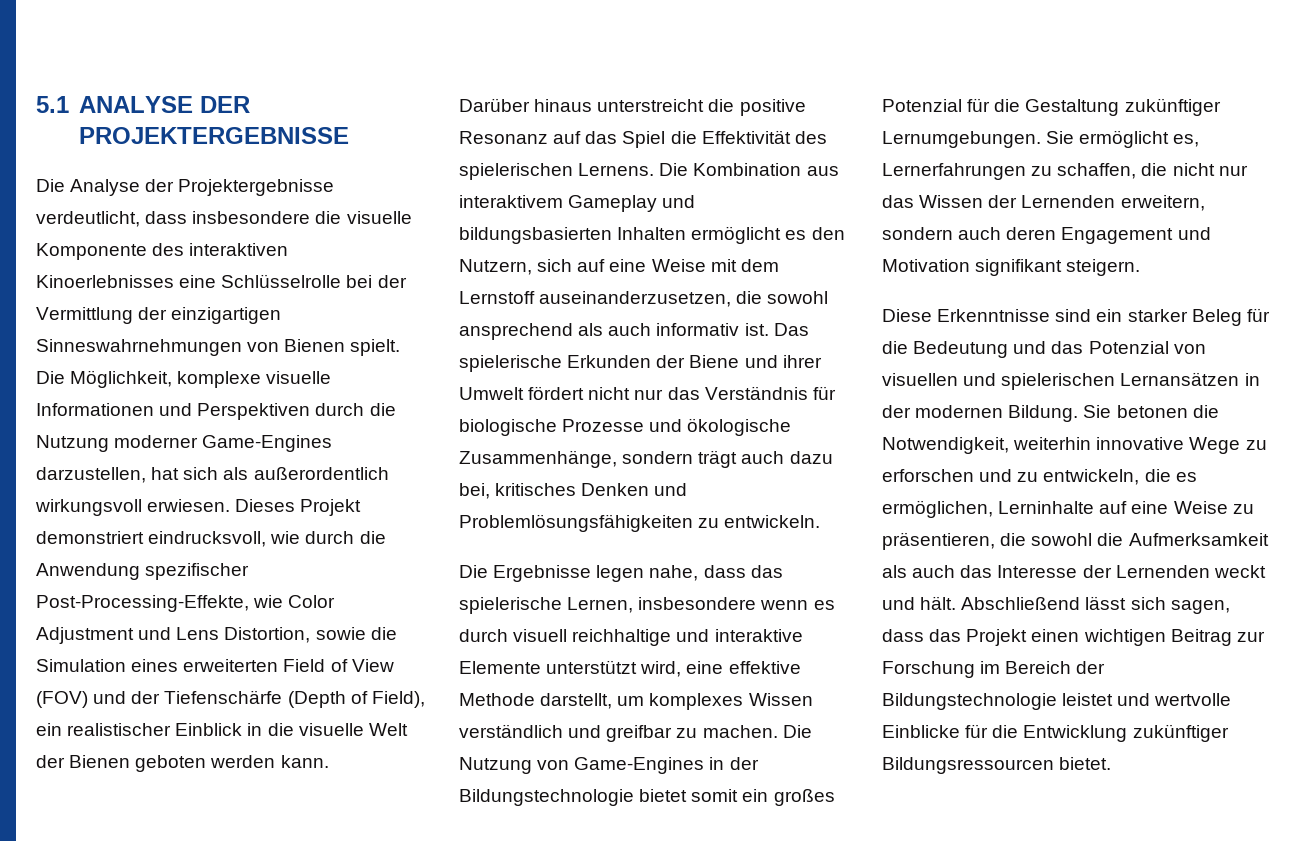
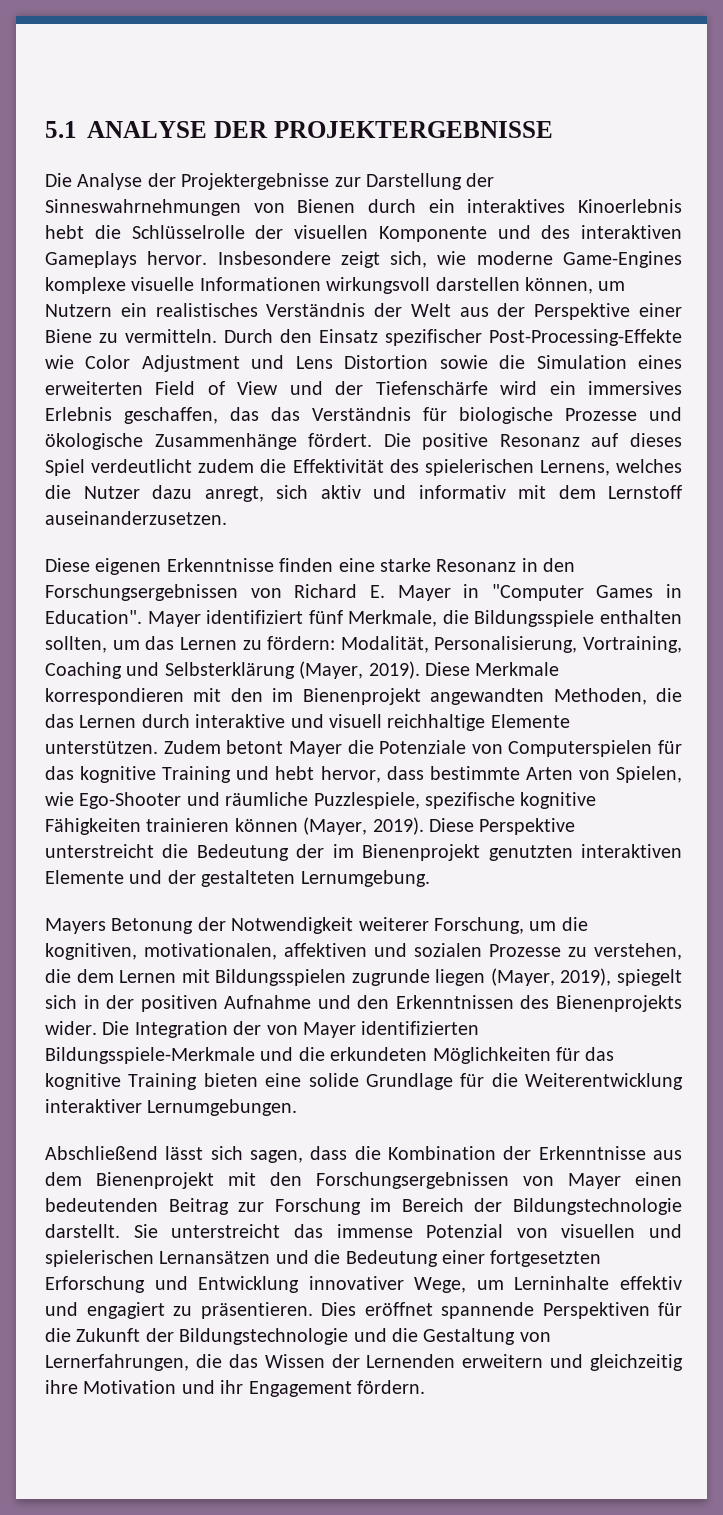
- Die Analyse der Projektergebnisse verdeutlicht, dass insbesondere die visuelle Komponente des interaktiven Kinoerlebnisses eine Schlüsselrolle bei der Vermittlung der einzigartigen Sinneswahrnehmungen von Bienen spielt. Die Möglichkeit, komplexe visuelle Informationen und Perspektiven durch die Nutzung moderner Game-Engines darzustellen, hat sich als außerordentlich wirkungsvoll erwiesen. Dieses Projekt demonstriert eindrucksvoll, wie durch die Anwendung spezifischer Post-Processing-Effekte, wie Color Adjustment und Lens Distortion, sowie die Simulation eines erweiterten Field of View (FOV) und der Tiefenschärfe (Depth of Field), ein realistischer Einblick in die visuelle Welt der Bienen geboten werden kann.
- Darüber hinaus unterstreicht die positive Resonanz auf das Spiel die Effektivität des spielerischen Lernens. Die Kombination aus interaktivem Gameplay und bildungsbasierten Inhalten ermöglicht es den Nutzern, sich auf eine Weise mit dem Lernstoff auseinanderzusetzen, die sowohl ansprechend als auch informativ ist. Das spielerische Erkunden der Biene und ihrer Umwelt fördert nicht nur das Verständnis für biologische Prozesse und ökologische Zusammenhänge, sondern trägt auch dazu bei, kritisches Denken und Problemlösungsfähigkeiten zu entwickeln.
- Die Ergebnisse legen nahe, dass das spielerische Lernen, insbesondere wenn es durch visuell reichhaltige und interaktive Elemente unterstützt wird, eine effektive Methode darstellt, um komplexes Wissen verständlich und greifbar zu machen. Die Nutzung von Game-Engines in der Bildungstechnologie bietet somit ein großes Potenzial für die Gestaltung zukünftiger Lernumgebungen. Sie ermöglicht es, Lernerfahrungen zu schaffen, die nicht nur das Wissen der Lernenden erweitern, sondern auch deren Engagement und Motivation signifikant steigern.
- Diese Erkenntnisse sind ein starker Beleg für die Bedeutung und das Potenzial von visuellen und spielerischen Lernansätzen in der modernen Bildung. Sie betonen die Notwendigkeit, weiterhin innovative Wege zu erforschen und zu entwickeln, die es ermöglichen, Lerninhalte auf eine Weise zu präsentieren, die sowohl die Aufmerksamkeit als auch das Interesse der Lernenden weckt und hält. Abschließend lässt sich sagen, dass das Projekt einen wichtigen Beitrag zur Forschung im Bereich der Bildungstechnologie leistet und wertvolle Einblicke für die Entwicklung zukünftiger Bildungsressourcen bietet.
+ Die Analyse der Projektergebnisse zur Darstellung der Sinneswahrnehmungen von Bienen durch ein interaktives Kinoerlebnis hebt die Schlüsselrolle der visuellen Komponente und des interaktiven Gameplays hervor. Insbesondere zeigt sich, wie moderne Game-Engines komplexe visuelle Informationen wirkungsvoll darstellen können, um Nutzern ein realistisches Verständnis der Welt aus der Perspektive einer Biene zu vermitteln. Durch den Einsatz spezifischer Post-Processing-Effekte wie Color Adjustment und Lens Distortion sowie die Simulation eines erweiterten Field of View und der Tiefenschärfe wird ein immersives Erlebnis geschaffen, das das Verständnis für biologische Prozesse und ökologische Zusammenhänge fördert. Die positive Resonanz auf dieses Spiel verdeutlicht zudem die Effektivität des spielerischen Lernens, welches die Nutzer dazu anregt, sich aktiv und informativ mit dem Lernstoff auseinanderzusetzen.
+ Diese eigenen Erkenntnisse finden eine starke Resonanz in den Forschungsergebnissen von Richard E. Mayer in "Computer Games in Education". Mayer identifiziert fünf Merkmale, die Bildungsspiele enthalten sollten, um das Lernen zu fördern: Modalität, Personalisierung, Vortraining, Coaching und Selbsterklärung (Mayer, 2019). Diese Merkmale korrespondieren mit den im Bienenprojekt angewandten Methoden, die das Lernen durch interaktive und visuell reichhaltige Elemente unterstützen. Zudem betont Mayer die Potenziale von Computerspielen für das kognitive Training und hebt hervor, dass bestimmte Arten von Spielen, wie Ego-Shooter und räumliche Puzzlespiele, spezifische kognitive Fähigkeiten trainieren können (Mayer, 2019). Diese Perspektive unterstreicht die Bedeutung der im Bienenprojekt genutzten interaktiven Elemente und der gestalteten Lernumgebung.
+ Mayers Betonung der Notwendigkeit weiterer Forschung, um die kognitiven, motivationalen, affektiven und sozialen Prozesse zu verstehen, die dem Lernen mit Bildungsspielen zugrunde liegen (Mayer, 2019), spiegelt sich in der positiven Aufnahme und den Erkenntnissen des Bienenprojekts wider. Die Integration der von Mayer identifizierten Bildungsspiele-Merkmale und die erkundeten Möglichkeiten für das kognitive Training bieten eine solide Grundlage für die Weiterentwicklung interaktiver Lernumgebungen.
+ Abschließend lässt sich sagen, dass die Kombination der Erkenntnisse aus dem Bienenprojekt mit den Forschungsergebnissen von Mayer einen bedeutenden Beitrag zur Forschung im Bereich der Bildungstechnologie darstellt. Sie unterstreicht das immense Potenzial von visuellen und spielerischen Lernansätzen und die Bedeutung einer fortgesetzten Erforschung und Entwicklung innovativer Wege, um Lerninhalte effektiv und engagiert zu präsentieren. Dies eröffnet spannende Perspektiven für die Zukunft der Bildungstechnologie und die Gestaltung von Lernerfahrungen, die das Wissen der Lernenden erweitern und gleichzeitig ihre Motivation und ihr Engagement fördern.

